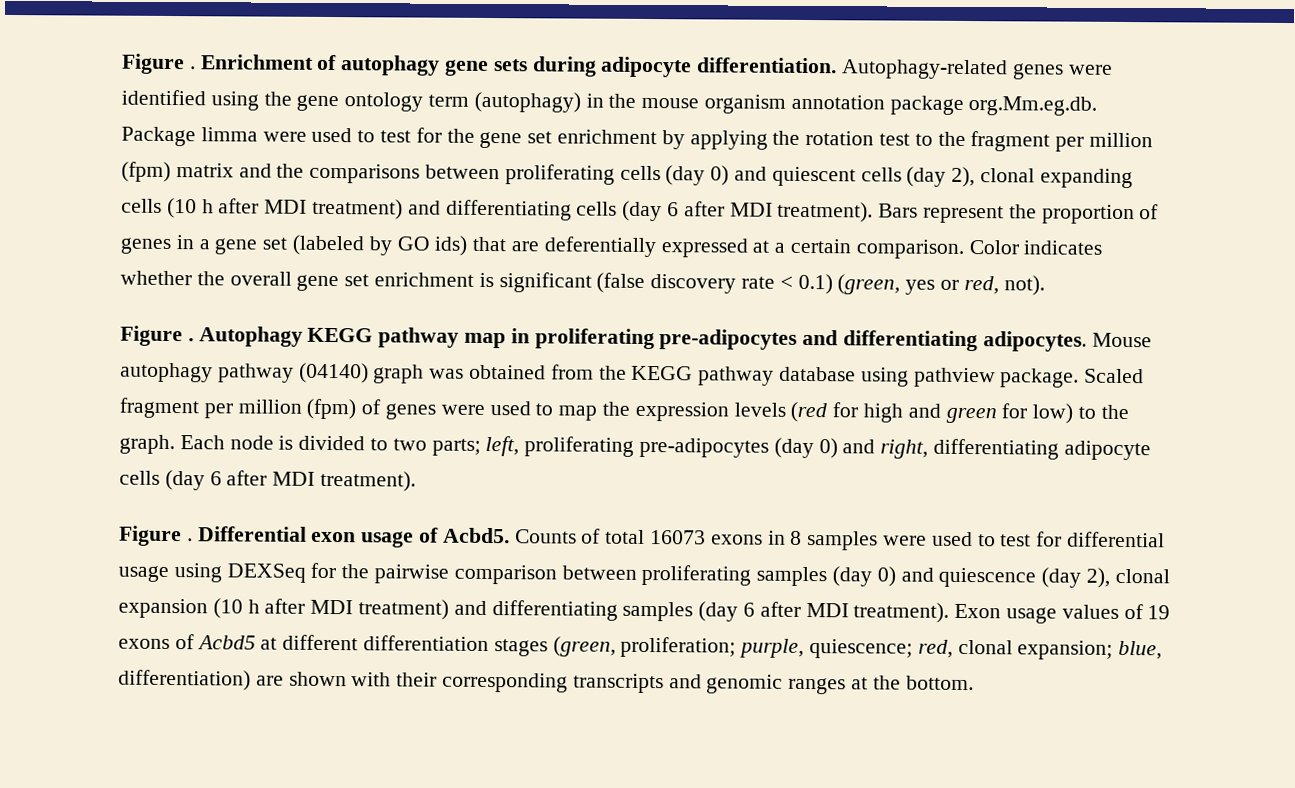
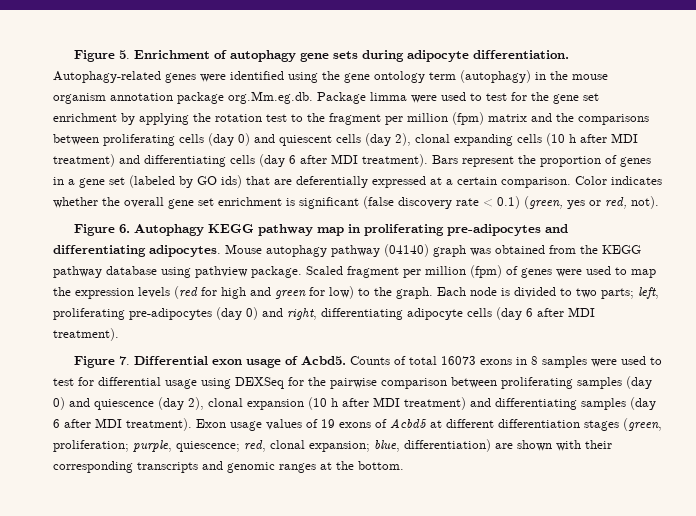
- Figure . Enrichment of autophagy gene sets during adipocyte differentiation.
+ Figure 5. Enrichment of autophagy gene sets during adipocyte differentiation.
- Figure . Autophagy KEGG pathway map in proliferating pre-adipocytes and differentiating adipocytes.
+ Figure 6. Autophagy KEGG pathway map in proliferating pre-adipocytes and differentiating adipocytes.
- Figure . Differential exon usage of Acbd5.
+ Figure 7. Differential exon usage of Acbd5.

